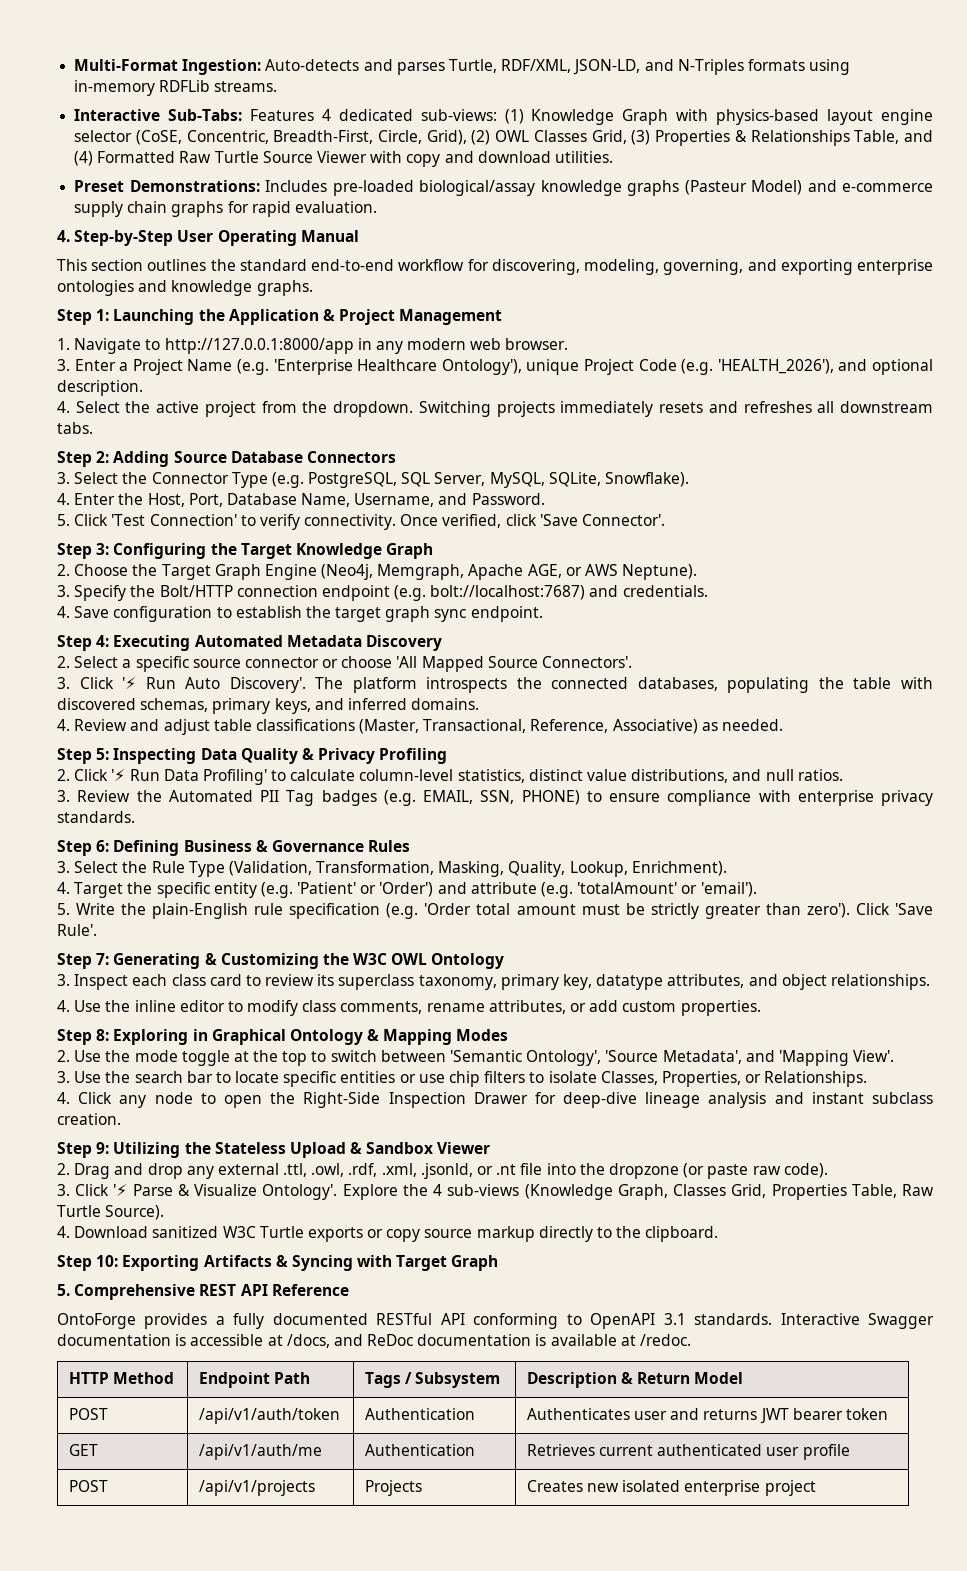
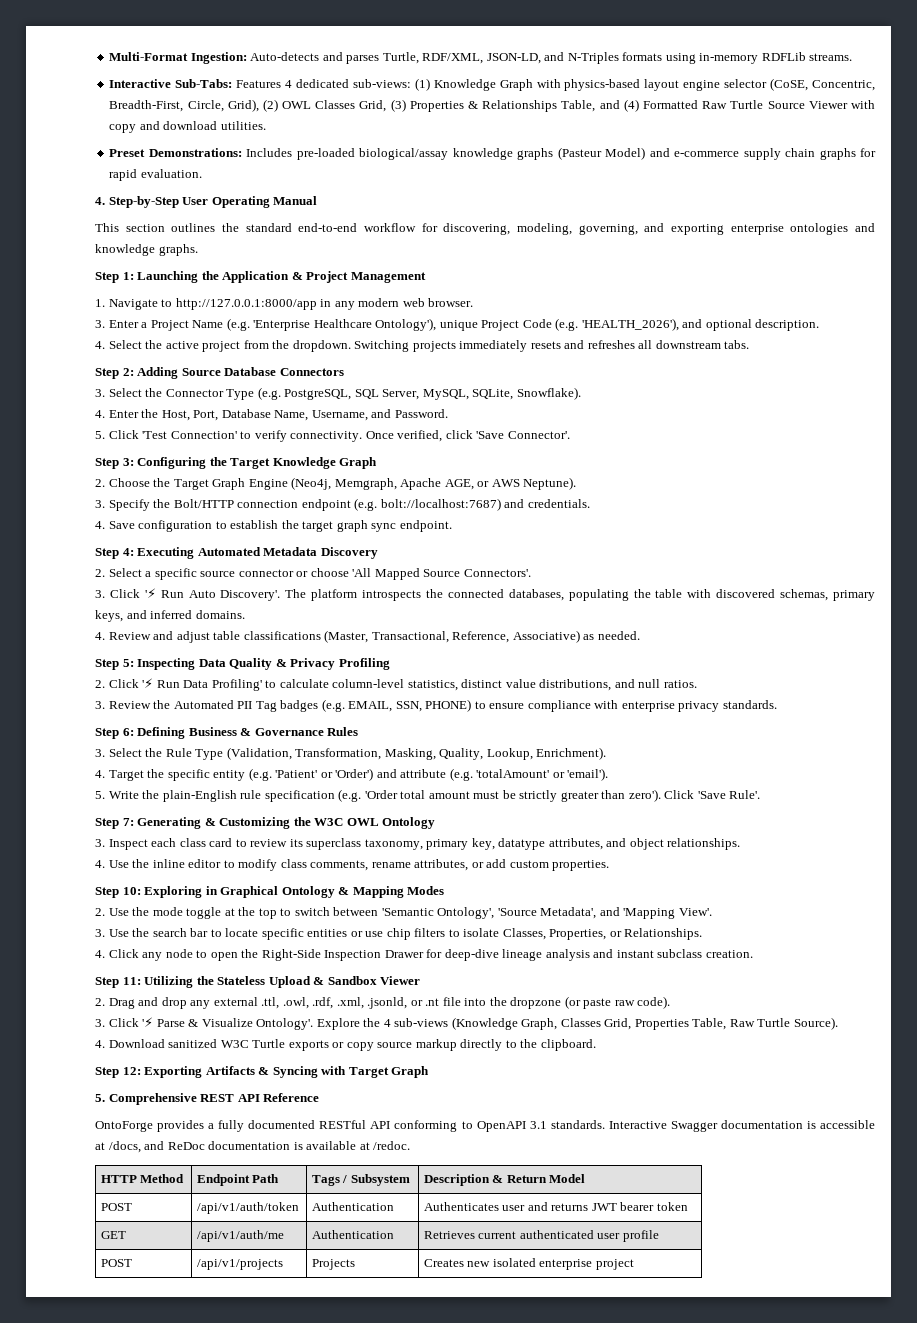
- Step 8: Exploring in Graphical Ontology & Mapping Modes
+ Step 10: Exploring in Graphical Ontology & Mapping Modes
- Step 9: Utilizing the Stateless Upload & Sandbox Viewer
+ Step 11: Utilizing the Stateless Upload & Sandbox Viewer
- Step 10: Exporting Artifacts & Syncing with Target Graph
+ Step 12: Exporting Artifacts & Syncing with Target Graph

